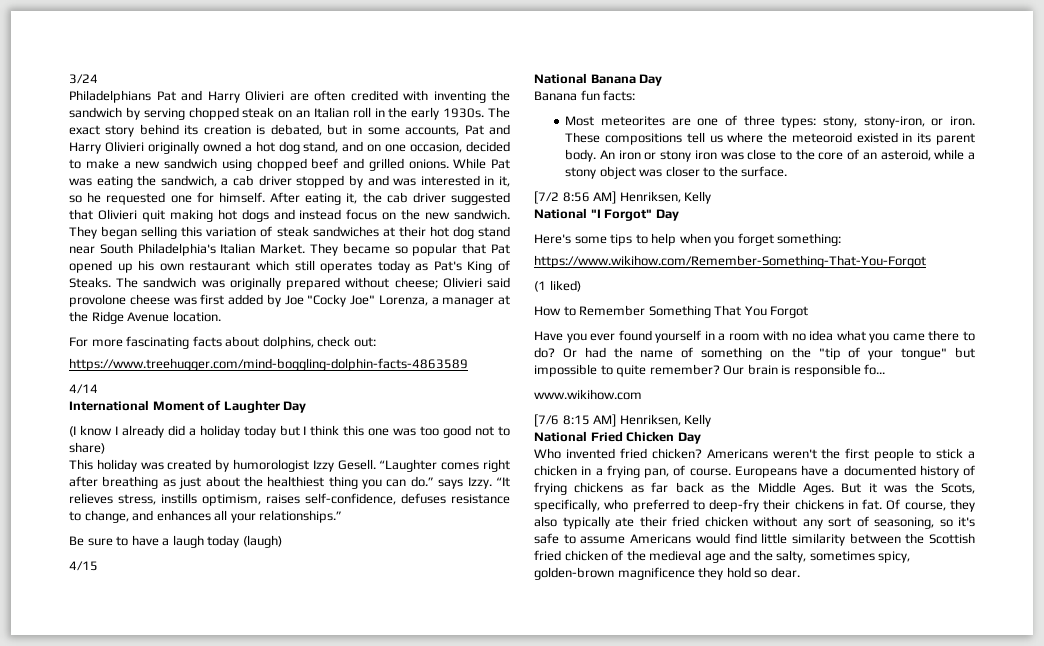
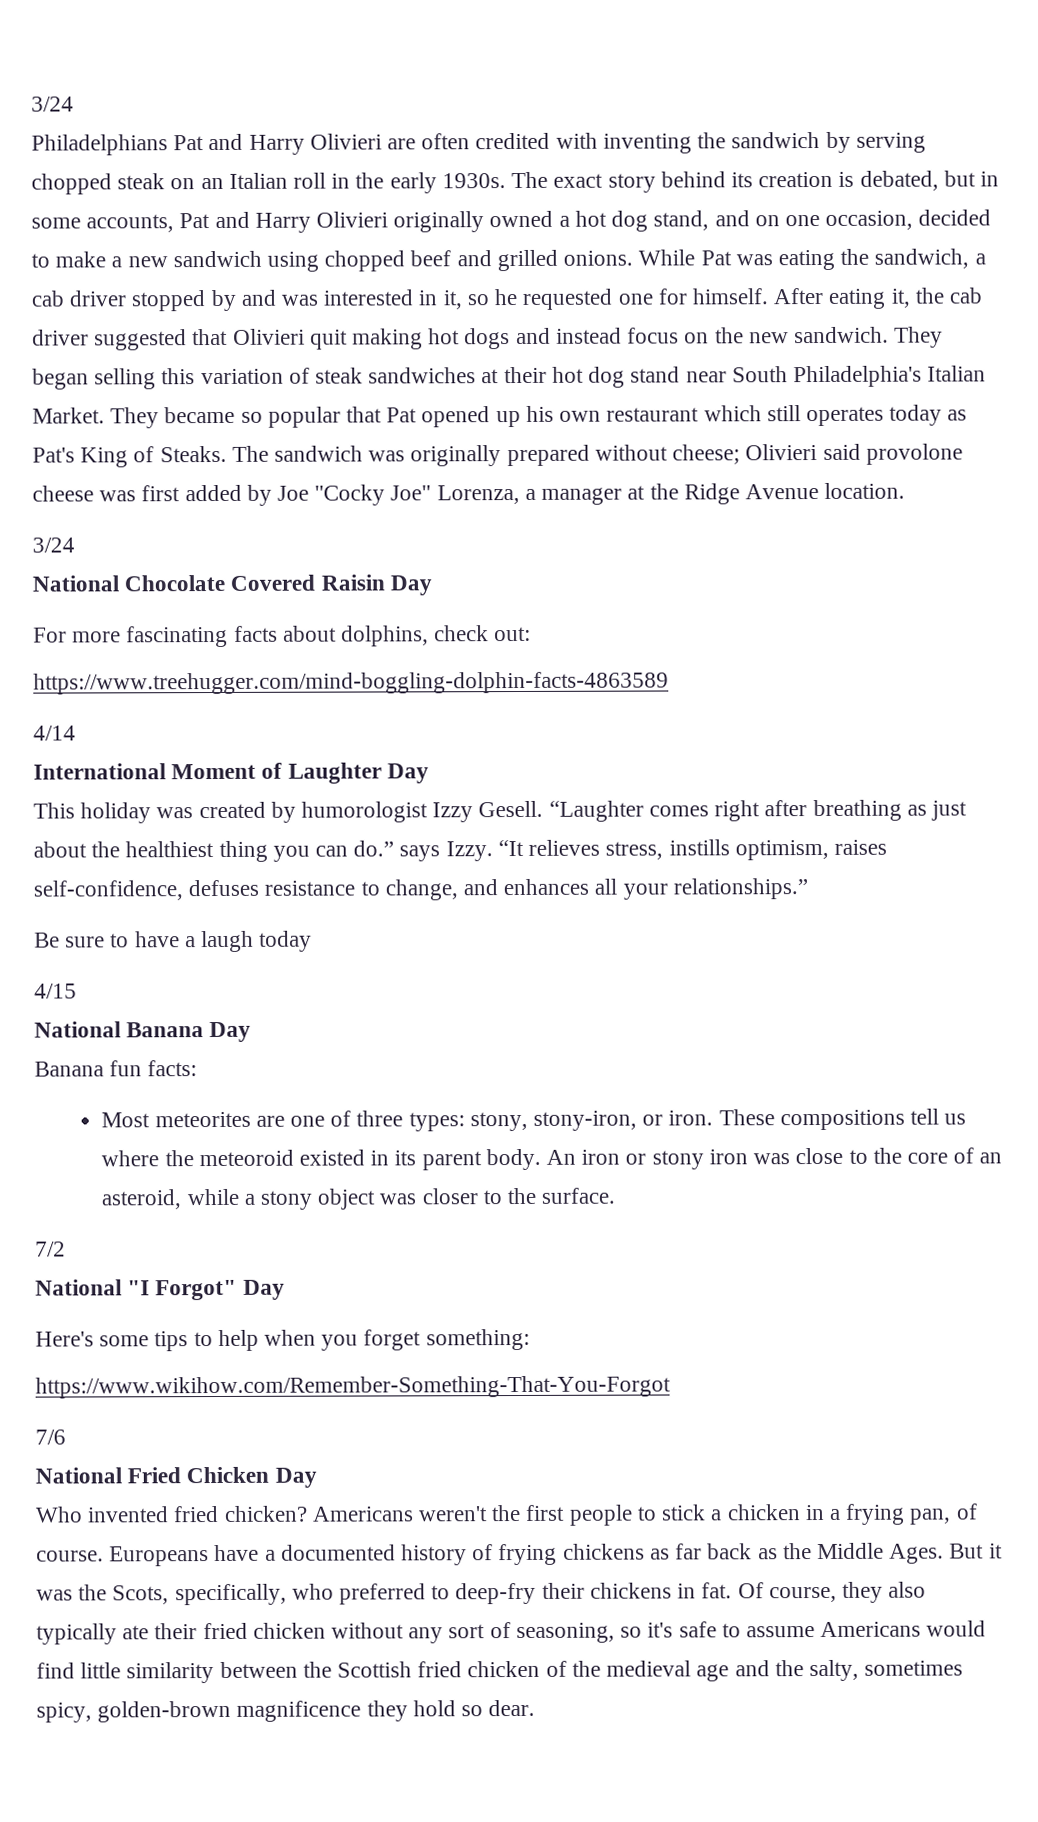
  The sandwich was originally prepared without cheese; Olivieri said provolone cheese was first added by Joe "Cocky Joe" Lorenza, a manager at the Ridge Avenue location.
+ 3/24
+ National Chocolate Covered Raisin Day
- (I know I already did a holiday today but I think this one was too good not to share)
- Be sure to have a laugh today (laugh)
+ Be sure to have a laugh today
- [7/2 8:56 AM] Henriksen, Kelly
+ 7/2
- (1 liked)
- How to Remember Something That You Forgot
- Have you ever found yourself in a room with no idea what you came there to do? Or had the name of something on the "tip of your tongue" but impossible to quite remember? Our brain is responsible fo...
- www.wikihow.com
- [7/6 8:15 AM] Henriksen, Kelly
+ 7/6

